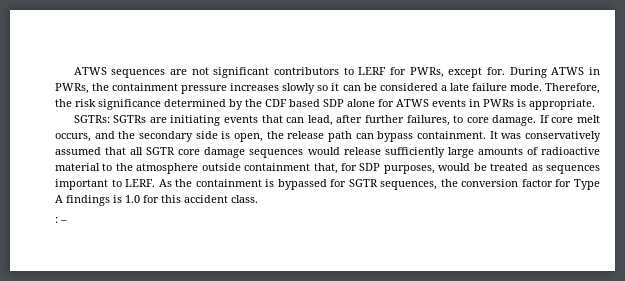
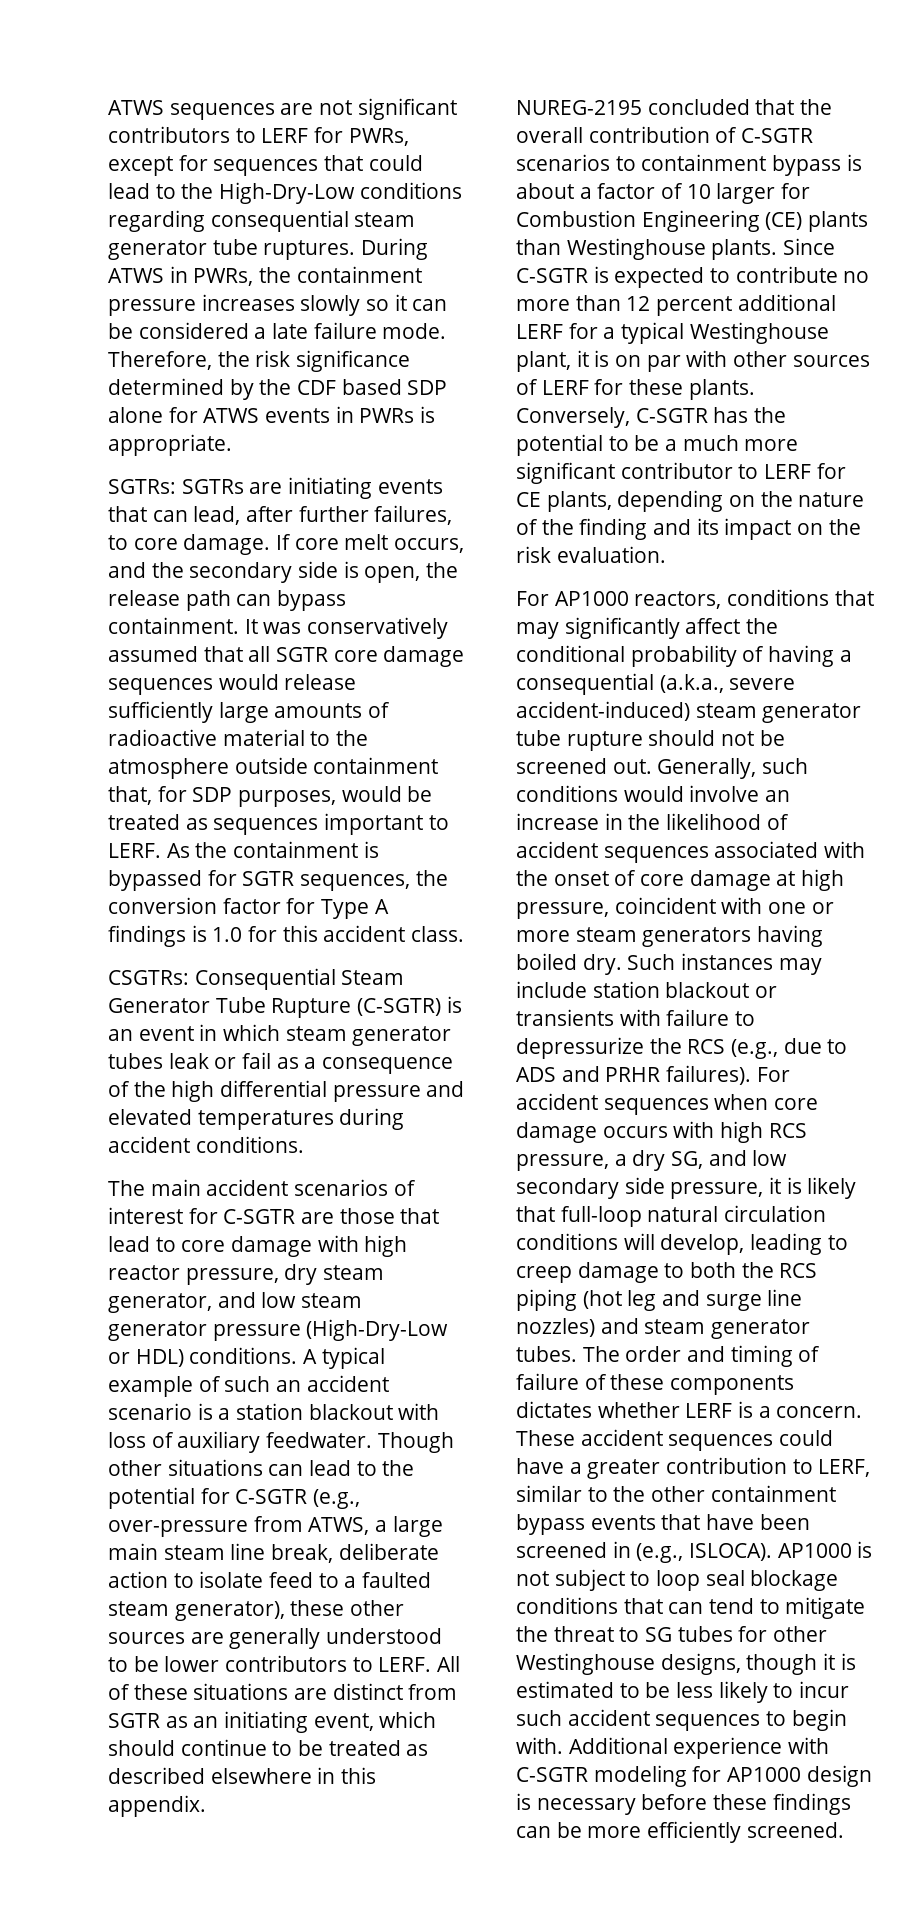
- ATWS sequences are not significant contributors to LERF for PWRs, except for.
+ ATWS sequences are not significant contributors to LERF for PWRs, except for sequences that could lead to the High-Dry-Low conditions regarding consequential steam generator tube ruptures.
- : –
+ CSGTRs: Consequential Steam Generator Tube Rupture (C-SGTR) is an event in which steam generator tubes leak or fail as a consequence of the high differential pressure and elevated temperatures during accident conditions.
+ The main accident scenarios of interest for C-SGTR are those that lead to core damage with high reactor pressure, dry steam generator, and low steam generator pressure (High-Dry-Low or HDL) conditions. A typical example of such an accident scenario is a station blackout with loss of auxiliary feedwater. Though other situations can lead to the potential for C-SGTR (e.g., over-pressure from ATWS, a large main steam line break, deliberate action to isolate feed to a faulted steam generator), these other sources are generally understood to be lower contributors to LERF. All of these situations are distinct from SGTR as an initiating event, which should continue to be treated as described elsewhere in this appendix.
+ NUREG-2195 concluded that the overall contribution of C-SGTR scenarios to containment bypass is about a factor of 10 larger for Combustion Engineering (CE) plants than Westinghouse plants. Since C-SGTR is expected to contribute no more than 12 percent additional LERF for a typical Westinghouse plant, it is on par with other sources of LERF for these plants. Conversely, C-SGTR has the potential to be a much more significant contributor to LERF for CE plants, depending on the nature of the finding and its impact on the risk evaluation.
+ For AP1000 reactors, conditions that may significantly affect the conditional probability of having a consequential (a.k.a., severe accident-induced) steam generator tube rupture should not be screened out. Generally, such conditions would involve an increase in the likelihood of accident sequences associated with the onset of core damage at high pressure, coincident with one or more steam generators having boiled dry. Such instances may include station blackout or transients with failure to depressurize the RCS (e.g., due to ADS and PRHR failures). For accident sequences when core damage occurs with high RCS pressure, a dry SG, and low secondary side pressure, it is likely that full-loop natural circulation conditions will develop, leading to creep damage to both the RCS piping (hot leg and surge line nozzles) and steam generator tubes. The order and timing of failure of these components dictates whether LERF is a concern. These accident sequences could have a greater contribution to LERF, similar to the other containment bypass events that have been screened in (e.g., ISLOCA). AP1000 is not subject to loop seal blockage conditions that can tend to mitigate the threat to SG tubes for other Westinghouse designs, though it is estimated to be less likely to incur such accident sequences to begin with. Additional experience with C-SGTR modeling for AP1000 design is necessary before these findings can be more efficiently screened.

